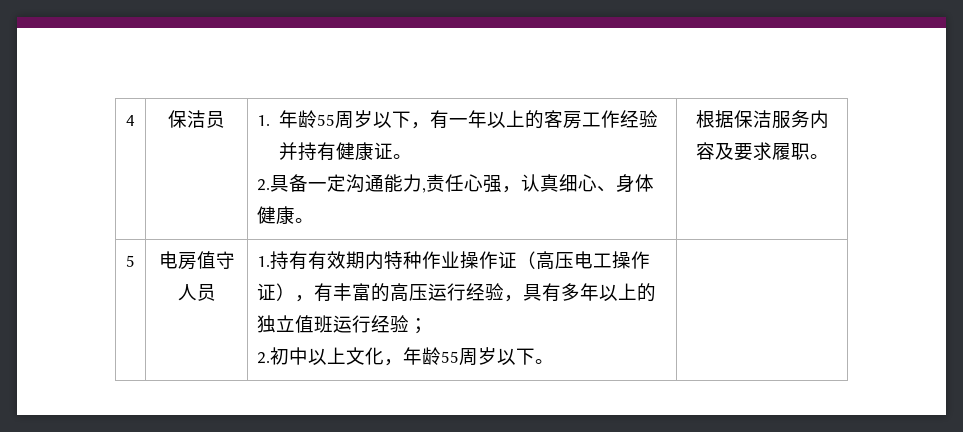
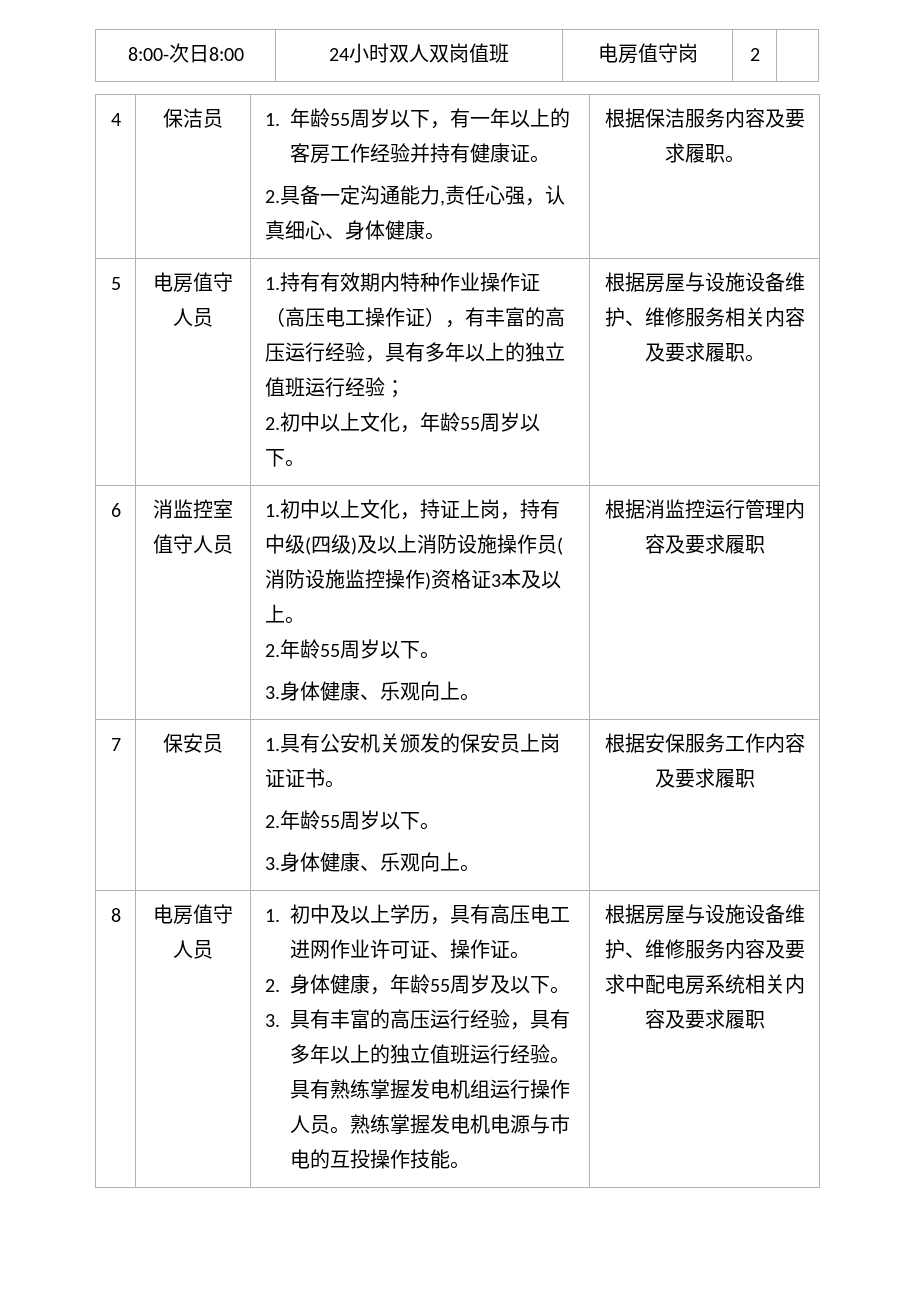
+ 8:00-次日8:00 | 24小时双人双岗值班 | 电房值守岗 | 2 |
+ 根据房屋与设施设备维护、维修服务相关内容及要求履职。
+ 6 | 消监控室值守人员 | 1.初中以上文化，持证上岗，持有中级(四级)及以上消防设施操作员(消防设施监控操作)资格证3本及以上。
+ 2.年龄55周岁以下。
+ 3.身体健康、乐观向上。 | 根据消监控运行管理内容及要求履职
+ 7 | 保安员 | 1.具有公安机关颁发的保安员上岗证证书。
+ 2.年龄55周岁以下。
+ 3.身体健康、乐观向上。 | 根据安保服务工作内容及要求履职
+ 8 | 电房值守人员 | 1.初中及以上学历，具有高压电工进网作业许可证、操作证。
+ 2.身体健康，年龄55周岁及以下。
+ 3.具有丰富的高压运行经验，具有多年以上的独立值班运行经验。具有熟练掌握发电机组运行操作人员。熟练掌握发电机电源与市电的互投操作技能。 | 根据房屋与设施设备维护、维修服务内容及要求中配电房系统相关内容及要求履职

